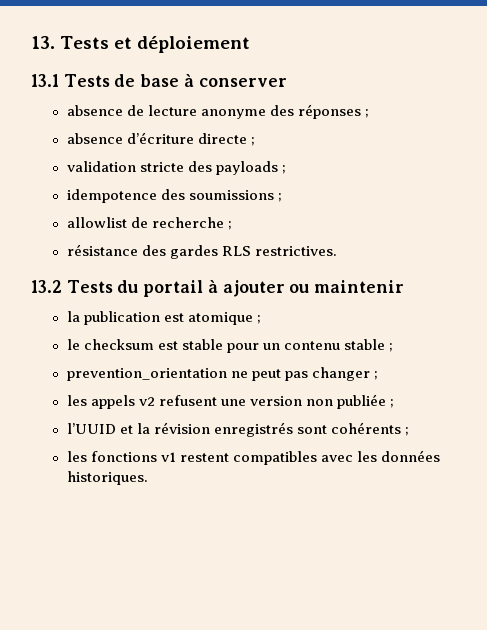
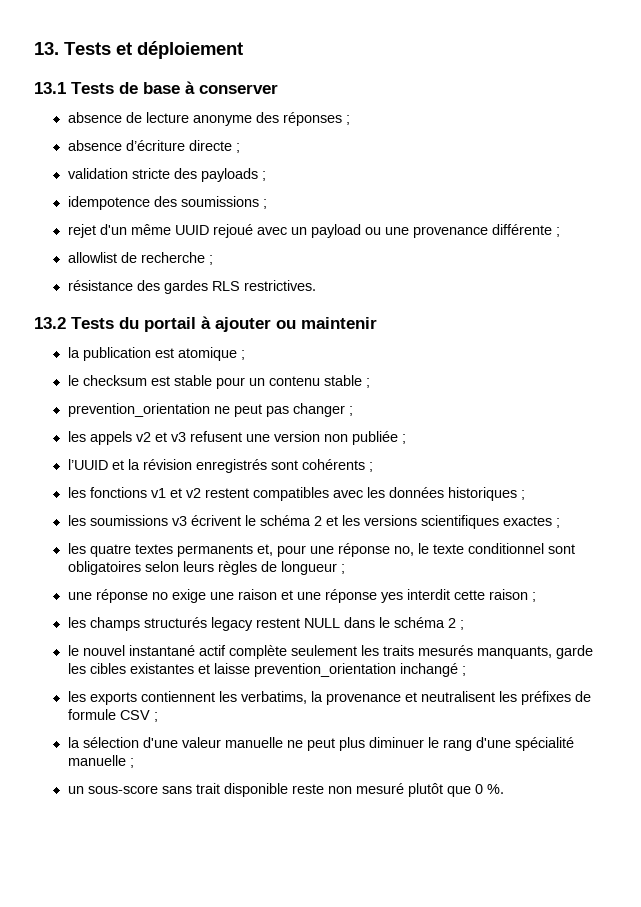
+ rejet d'un même UUID rejoué avec un payload ou une provenance différente ;
- les appels v2 refusent une version non publiée ;
+ les appels v2 et v3 refusent une version non publiée ;
- les fonctions v1 restent compatibles avec les données historiques.
+ les fonctions v1 et v2 restent compatibles avec les données historiques ;
+ les soumissions v3 écrivent le schéma 2 et les versions scientifiques exactes ;
+ les quatre textes permanents et, pour une réponse no, le texte conditionnel sont obligatoires selon leurs règles de longueur ;
+ une réponse no exige une raison et une réponse yes interdit cette raison ;
+ les champs structurés legacy restent NULL dans le schéma 2 ;
+ le nouvel instantané actif complète seulement les traits mesurés manquants, garde les cibles existantes et laisse prevention_orientation inchangé ;
+ les exports contiennent les verbatims, la provenance et neutralisent les préfixes de formule CSV ;
+ la sélection d'une valeur manuelle ne peut plus diminuer le rang d'une spécialité manuelle ;
+ un sous-score sans trait disponible reste non mesuré plutôt que 0 %.

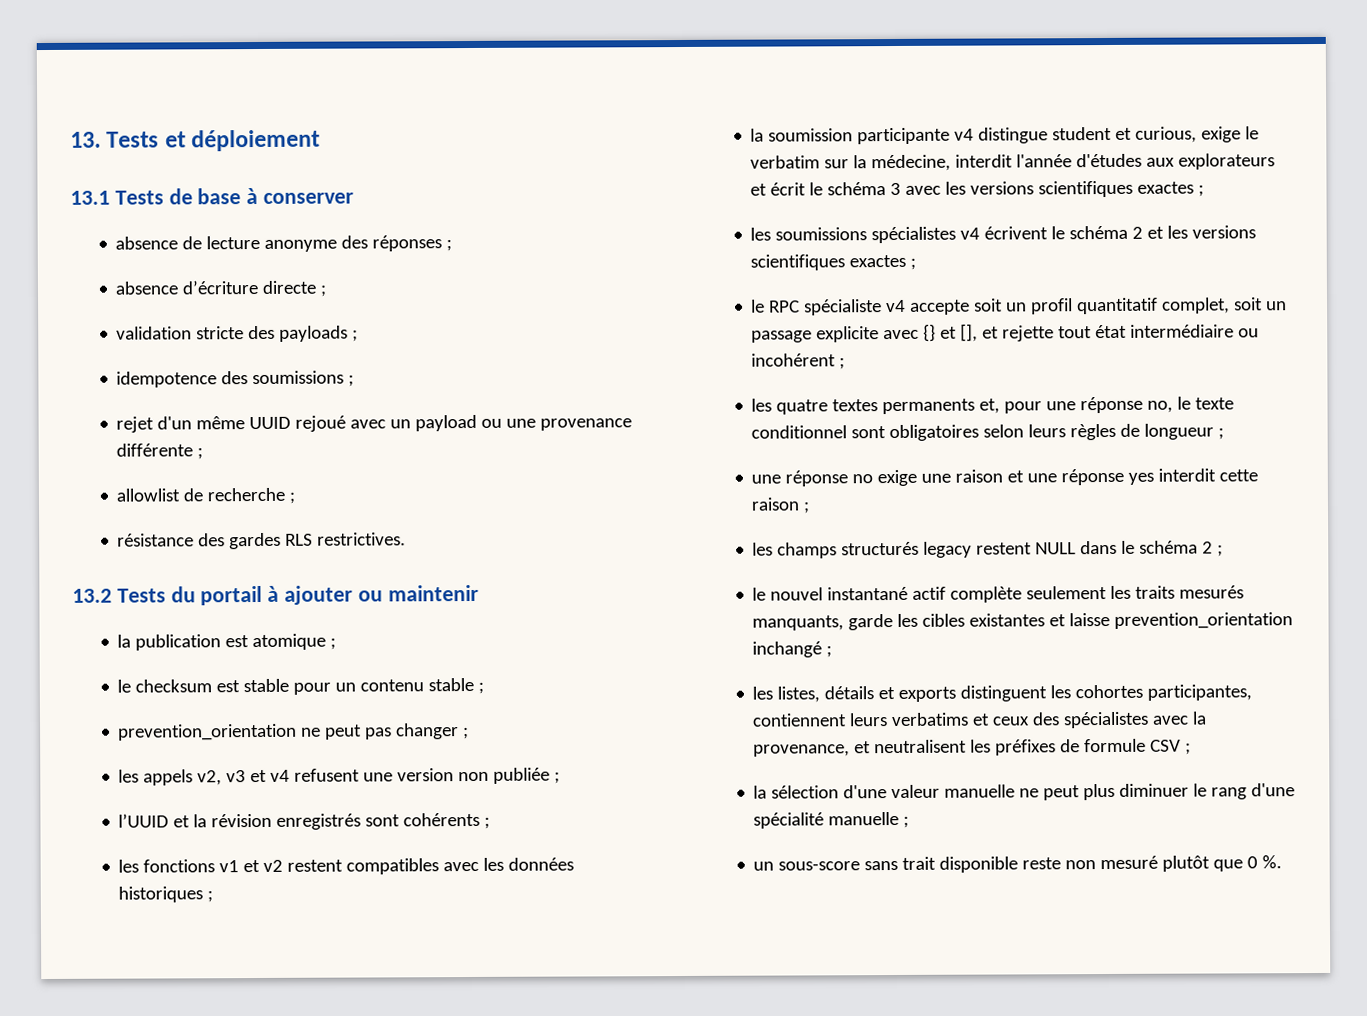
- les appels v2 et v3 refusent une version non publiée ;
+ les appels v2, v3 et v4 refusent une version non publiée ;
+ la soumission participante v4 distingue student et curious, exige le verbatim sur la médecine, interdit l'année d'études aux explorateurs et écrit le schéma 3 avec les versions scientifiques exactes ;
- les soumissions v3 écrivent le schéma 2 et les versions scientifiques exactes ;
+ les soumissions spécialistes v4 écrivent le schéma 2 et les versions scientifiques exactes ;
+ le RPC spécialiste v4 accepte soit un profil quantitatif complet, soit un passage explicite avec {} et [], et rejette tout état intermédiaire ou incohérent ;
- les exports contiennent les verbatims, la provenance et neutralisent les préfixes de formule CSV ;
+ les listes, détails et exports distinguent les cohortes participantes, contiennent leurs verbatims et ceux des spécialistes avec la provenance, et neutralisent les préfixes de formule CSV ;

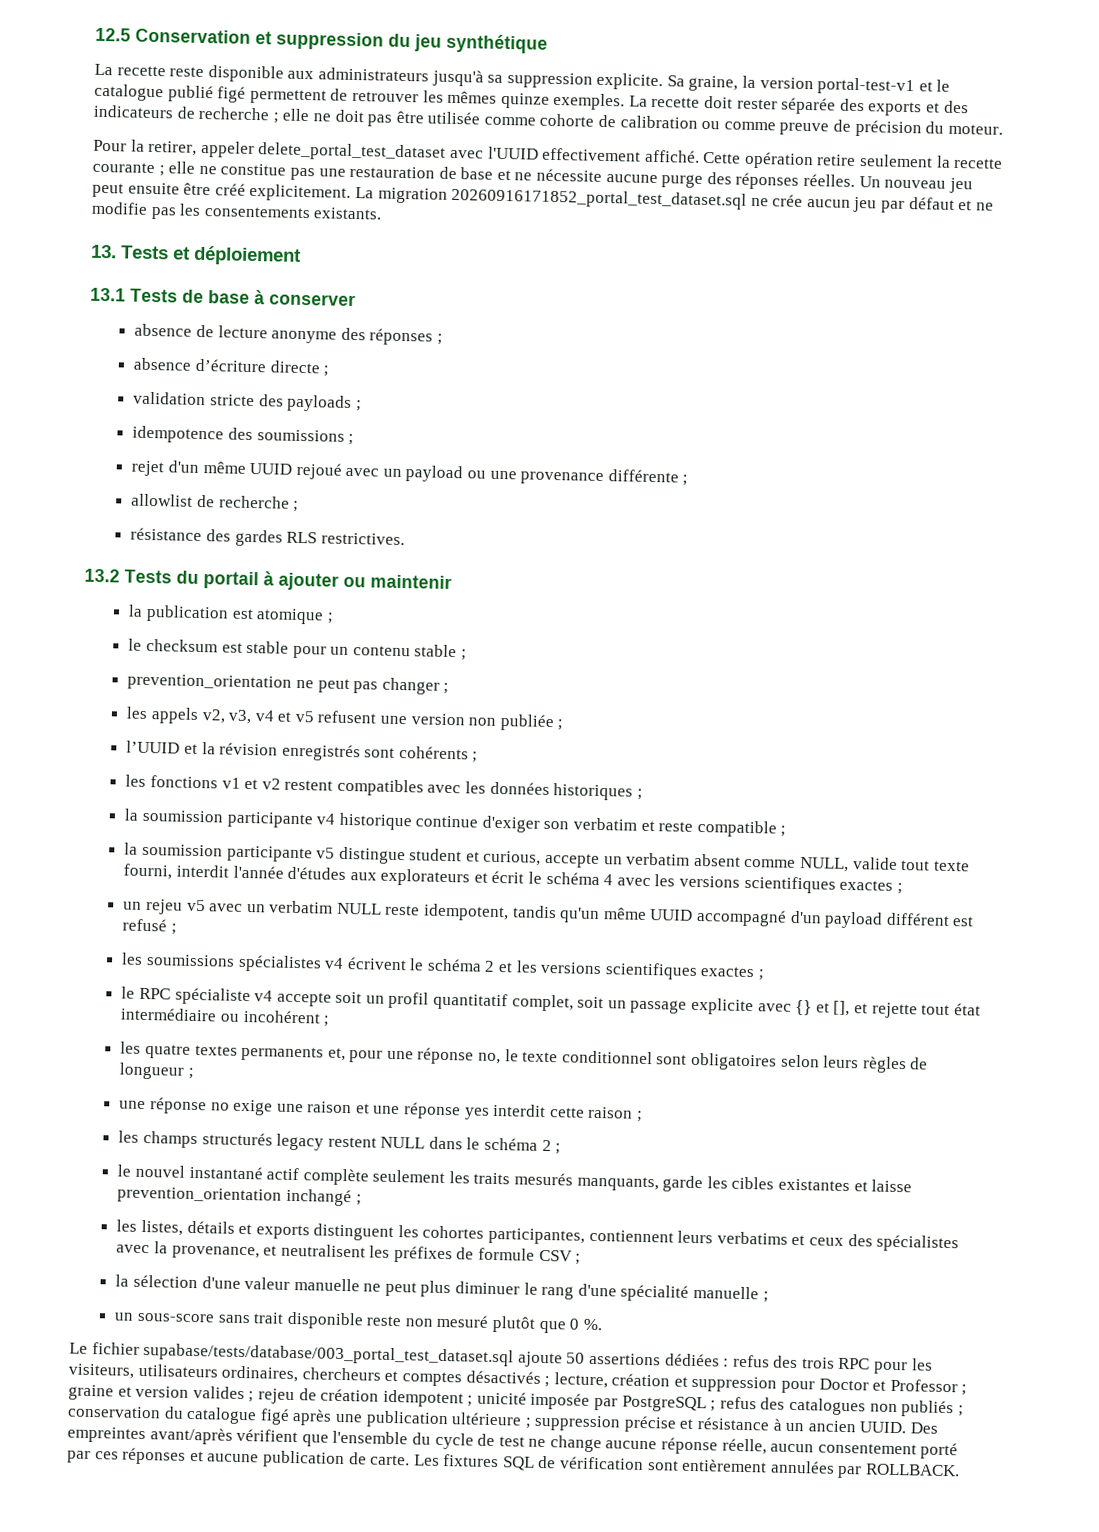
+ 12.5 Conservation et suppression du jeu synthétique
+ La recette reste disponible aux administrateurs jusqu'à sa suppression explicite. Sa graine, la version portal-test-v1 et le catalogue publié figé permettent de retrouver les mêmes quinze exemples. La recette doit rester séparée des exports et des indicateurs de recherche ; elle ne doit pas être utilisée comme cohorte de calibration ou comme preuve de précision du moteur.
+ Pour la retirer, appeler delete_portal_test_dataset avec l'UUID effectivement affiché. Cette opération retire seulement la recette courante ; elle ne constitue pas une restauration de base et ne nécessite aucune purge des réponses réelles. Un nouveau jeu peut ensuite être créé explicitement. La migration 20260916171852_portal_test_dataset.sql ne crée aucun jeu par défaut et ne modifie pas les consentements existants.
- les appels v2, v3 et v4 refusent une version non publiée ;
+ les appels v2, v3, v4 et v5 refusent une version non publiée ;
- la soumission participante v4 distingue student et curious, exige le verbatim sur la médecine, interdit l'année d'études aux explorateurs et écrit le schéma 3 avec les versions scientifiques exactes ;
+ la soumission participante v4 historique continue d'exiger son verbatim et reste compatible ;
+ la soumission participante v5 distingue student et curious, accepte un verbatim absent comme NULL, valide tout texte fourni, interdit l'année d'études aux explorateurs et écrit le schéma 4 avec les versions scientifiques exactes ;
+ un rejeu v5 avec un verbatim NULL reste idempotent, tandis qu'un même UUID accompagné d'un payload différent est refusé ;
+ Le fichier supabase/tests/database/003_portal_test_dataset.sql ajoute 50 assertions dédiées : refus des trois RPC pour les visiteurs, utilisateurs ordinaires, chercheurs et comptes désactivés ; lecture, création et suppression pour Doctor et Professor ; graine et version valides ; rejeu de création idempotent ; unicité imposée par PostgreSQL ; refus des catalogues non publiés ; conservation du catalogue figé après une publication ultérieure ; suppression précise et résistance à un ancien UUID. Des empreintes avant/après vérifient que l'ensemble du cycle de test ne change aucune réponse réelle, aucun consentement porté par ces réponses et aucune publication de carte. Les fixtures SQL de vérification sont entièrement annulées par ROLLBACK.

